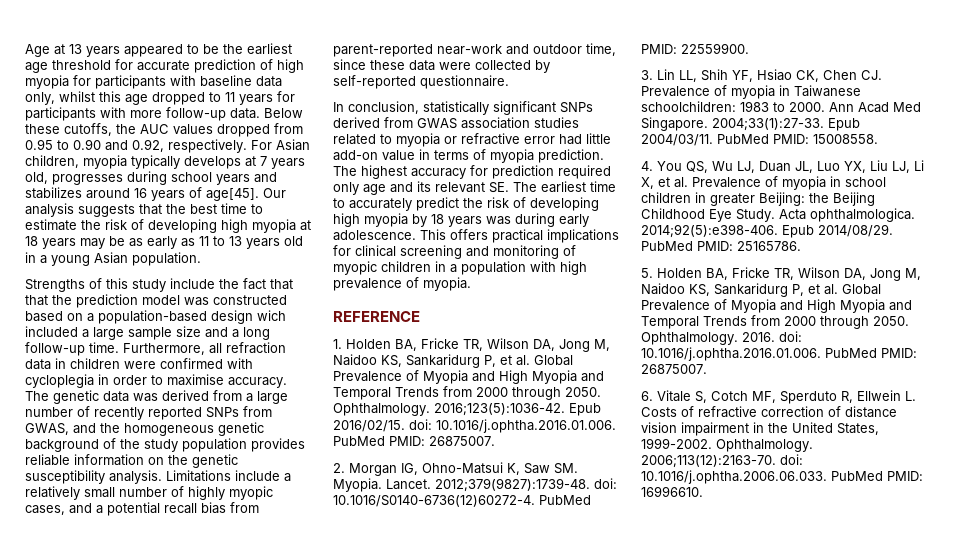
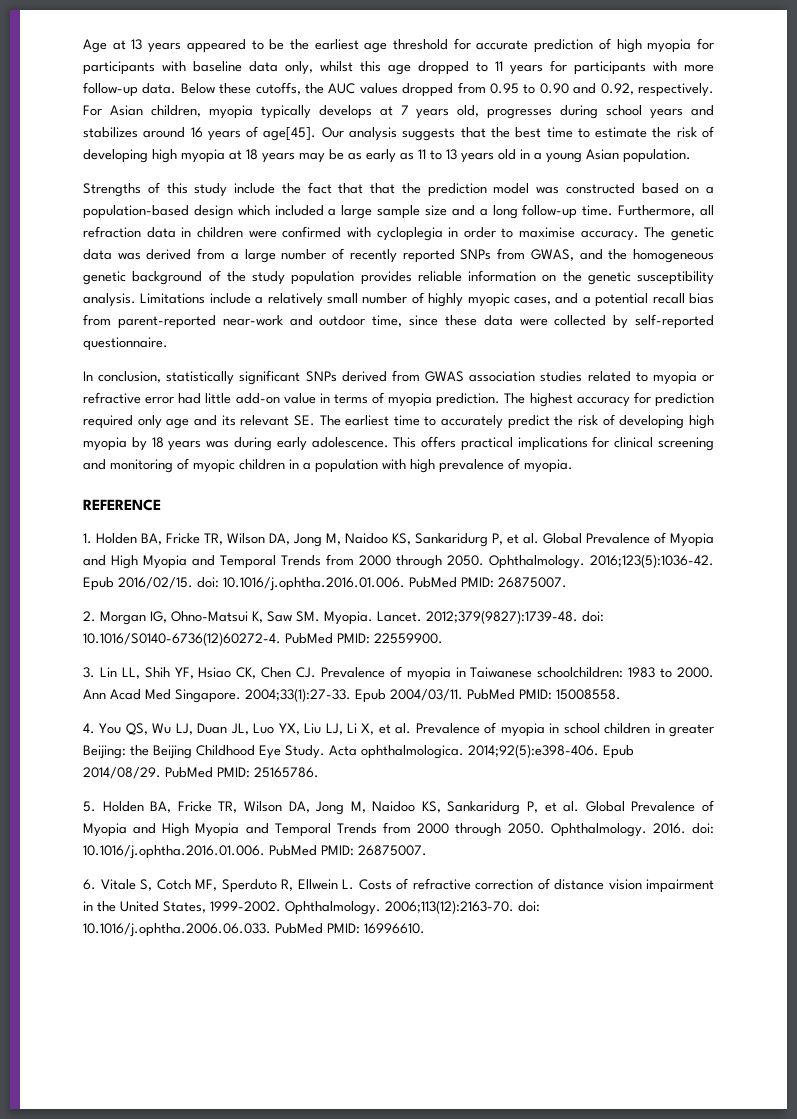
- Strengths of this study include the fact that that the prediction model was constructed based on a population-based design wich included a large sample size and a long follow-up time.
+ Strengths of this study include the fact that that the prediction model was constructed based on a population-based design which included a large sample size and a long follow-up time.

